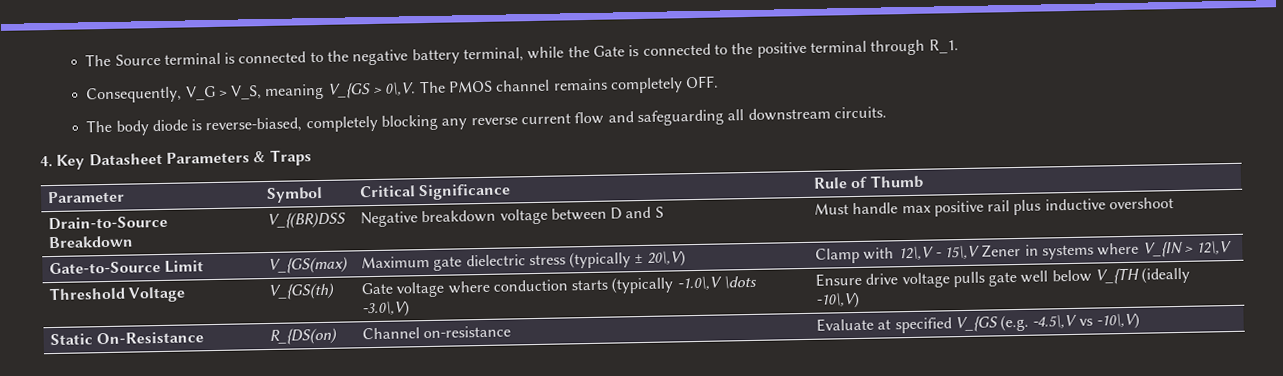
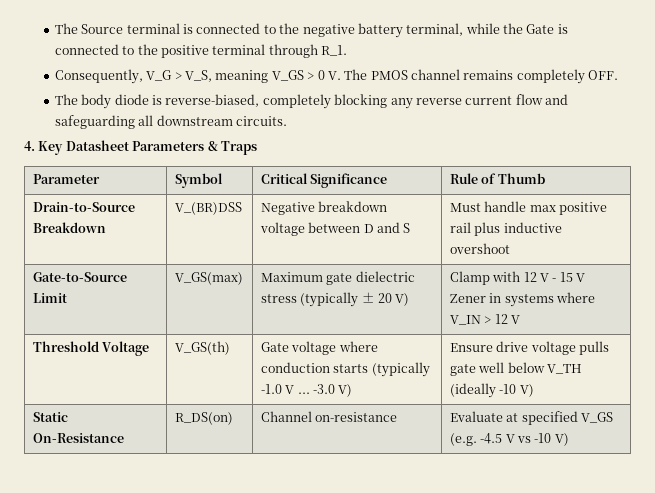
- Consequently, V_G > V_S, meaning V_{GS > 0\,V. The PMOS channel remains completely OFF.
+ Consequently, V_G > V_S, meaning V_GS > 0 V. The PMOS channel remains completely OFF.
- Drain-to-Source Breakdown | V_{(BR)DSS | Negative breakdown voltage between D and S | Must handle max positive rail plus inductive overshoot
+ Drain-to-Source Breakdown | V_(BR)DSS | Negative breakdown voltage between D and S | Must handle max positive rail plus inductive overshoot
- Gate-to-Source Limit | V_{GS(max) | Maximum gate dielectric stress (typically ± 20\,V) | Clamp with 12\,V - 15\,V Zener in systems where V_{IN > 12\,V
+ Gate-to-Source Limit | V_GS(max) | Maximum gate dielectric stress (typically ± 20 V) | Clamp with 12 V - 15 V Zener in systems where V_IN > 12 V
- Threshold Voltage | V_{GS(th) | Gate voltage where conduction starts (typically -1.0\,V \dots -3.0\,V) | Ensure drive voltage pulls gate well below V_{TH (ideally -10\,V)
+ Threshold Voltage | V_GS(th) | Gate voltage where conduction starts (typically -1.0 V ... -3.0 V) | Ensure drive voltage pulls gate well below V_TH (ideally -10 V)
- Static On-Resistance | R_{DS(on) | Channel on-resistance | Evaluate at specified V_{GS (e.g. -4.5\,V vs -10\,V)
+ Static On-Resistance | R_DS(on) | Channel on-resistance | Evaluate at specified V_GS (e.g. -4.5 V vs -10 V)

